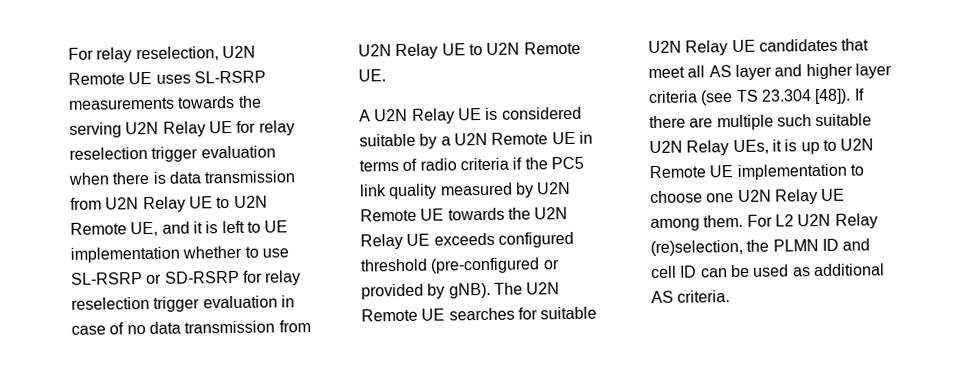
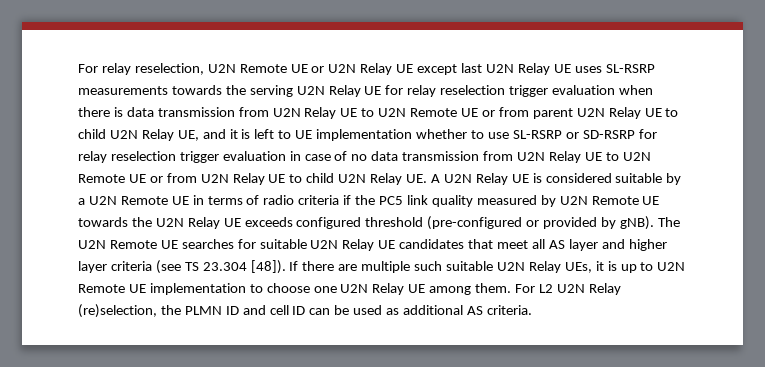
- For relay reselection, U2N Remote UE uses SL-RSRP measurements towards the serving U2N Relay UE for relay reselection trigger evaluation when there is data transmission from U2N Relay UE to U2N Remote UE, and it is left to UE implementation whether to use SL-RSRP or SD-RSRP for relay reselection trigger evaluation in case of no data transmission from U2N Relay UE to U2N Remote UE.
- A U2N Relay UE is considered suitable by a U2N Remote UE in terms of radio criteria if the PC5 link quality measured by U2N Remote UE towards the U2N Relay UE exceeds configured threshold (pre-configured or provided by gNB).
+ For relay reselection, U2N Remote UE or U2N Relay UE except last U2N Relay UE uses SL-RSRP measurements towards the serving U2N Relay UE for relay reselection trigger evaluation when there is data transmission from U2N Relay UE to U2N Remote UE or from parent U2N Relay UE to child U2N Relay UE, and it is left to UE implementation whether to use SL-RSRP or SD-RSRP for relay reselection trigger evaluation in case of no data transmission from U2N Relay UE to U2N Remote UE or from U2N Relay UE to child U2N Relay UE. A U2N Relay UE is considered suitable by a U2N Remote UE in terms of radio criteria if the PC5 link quality measured by U2N Remote UE towards the U2N Relay UE exceeds configured threshold (pre-configured or provided by gNB).

